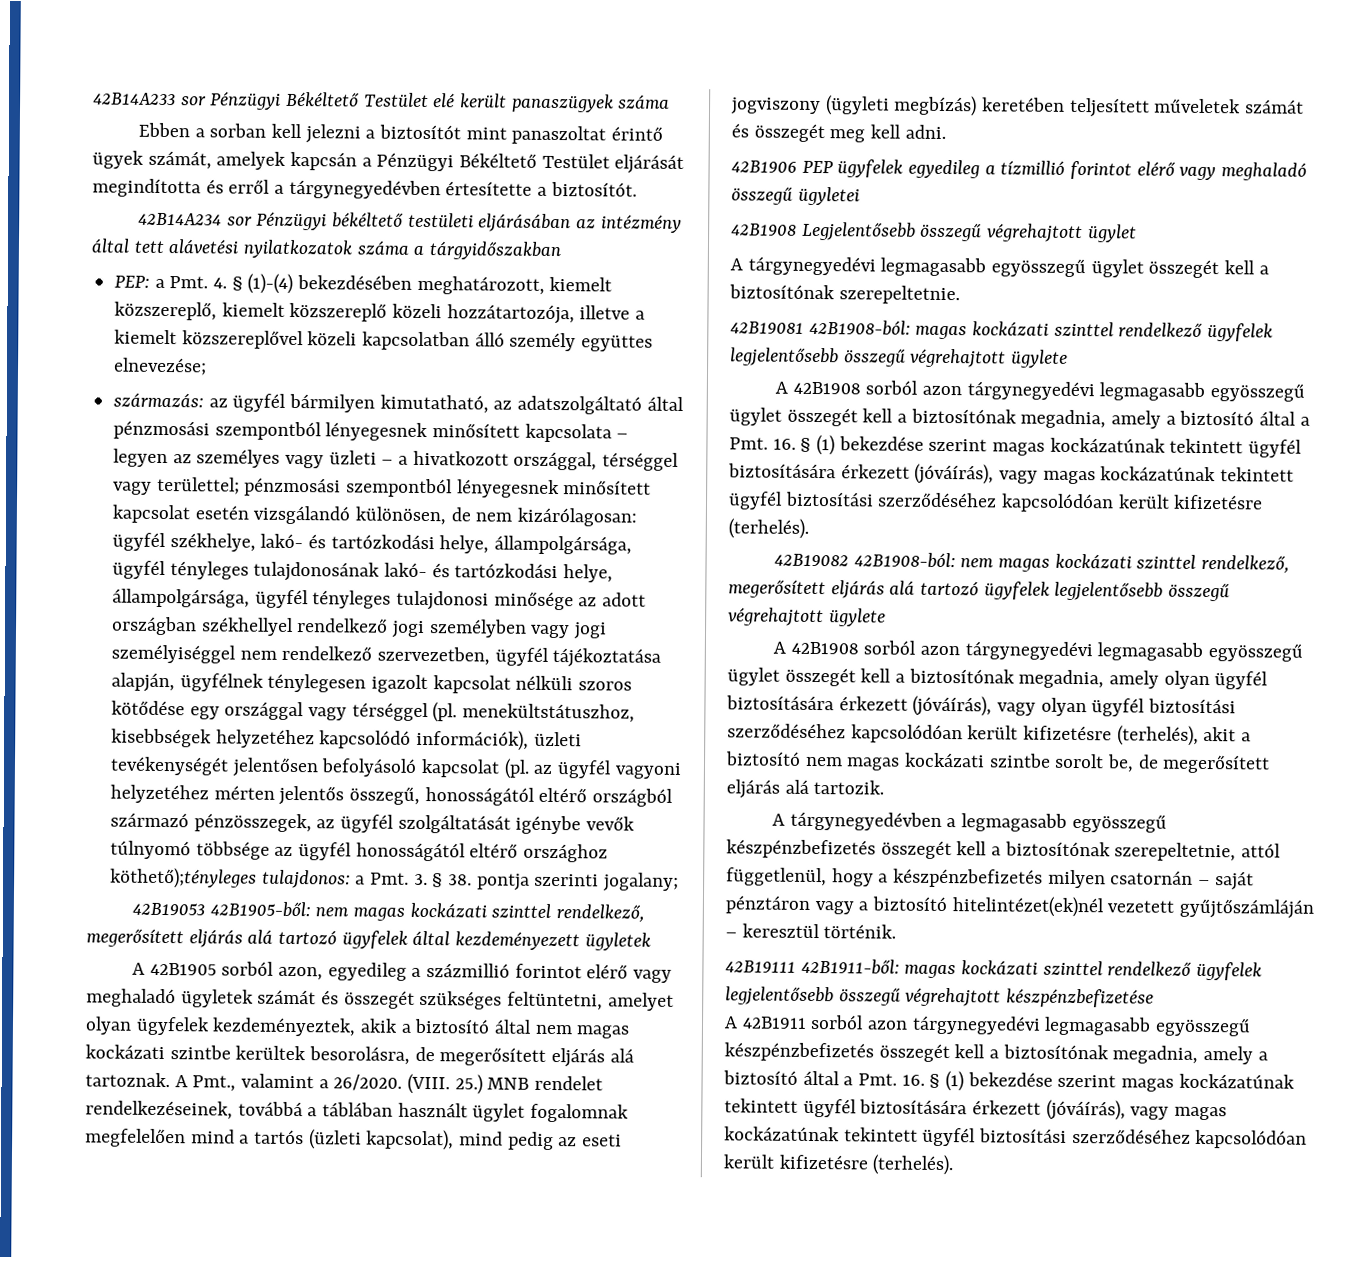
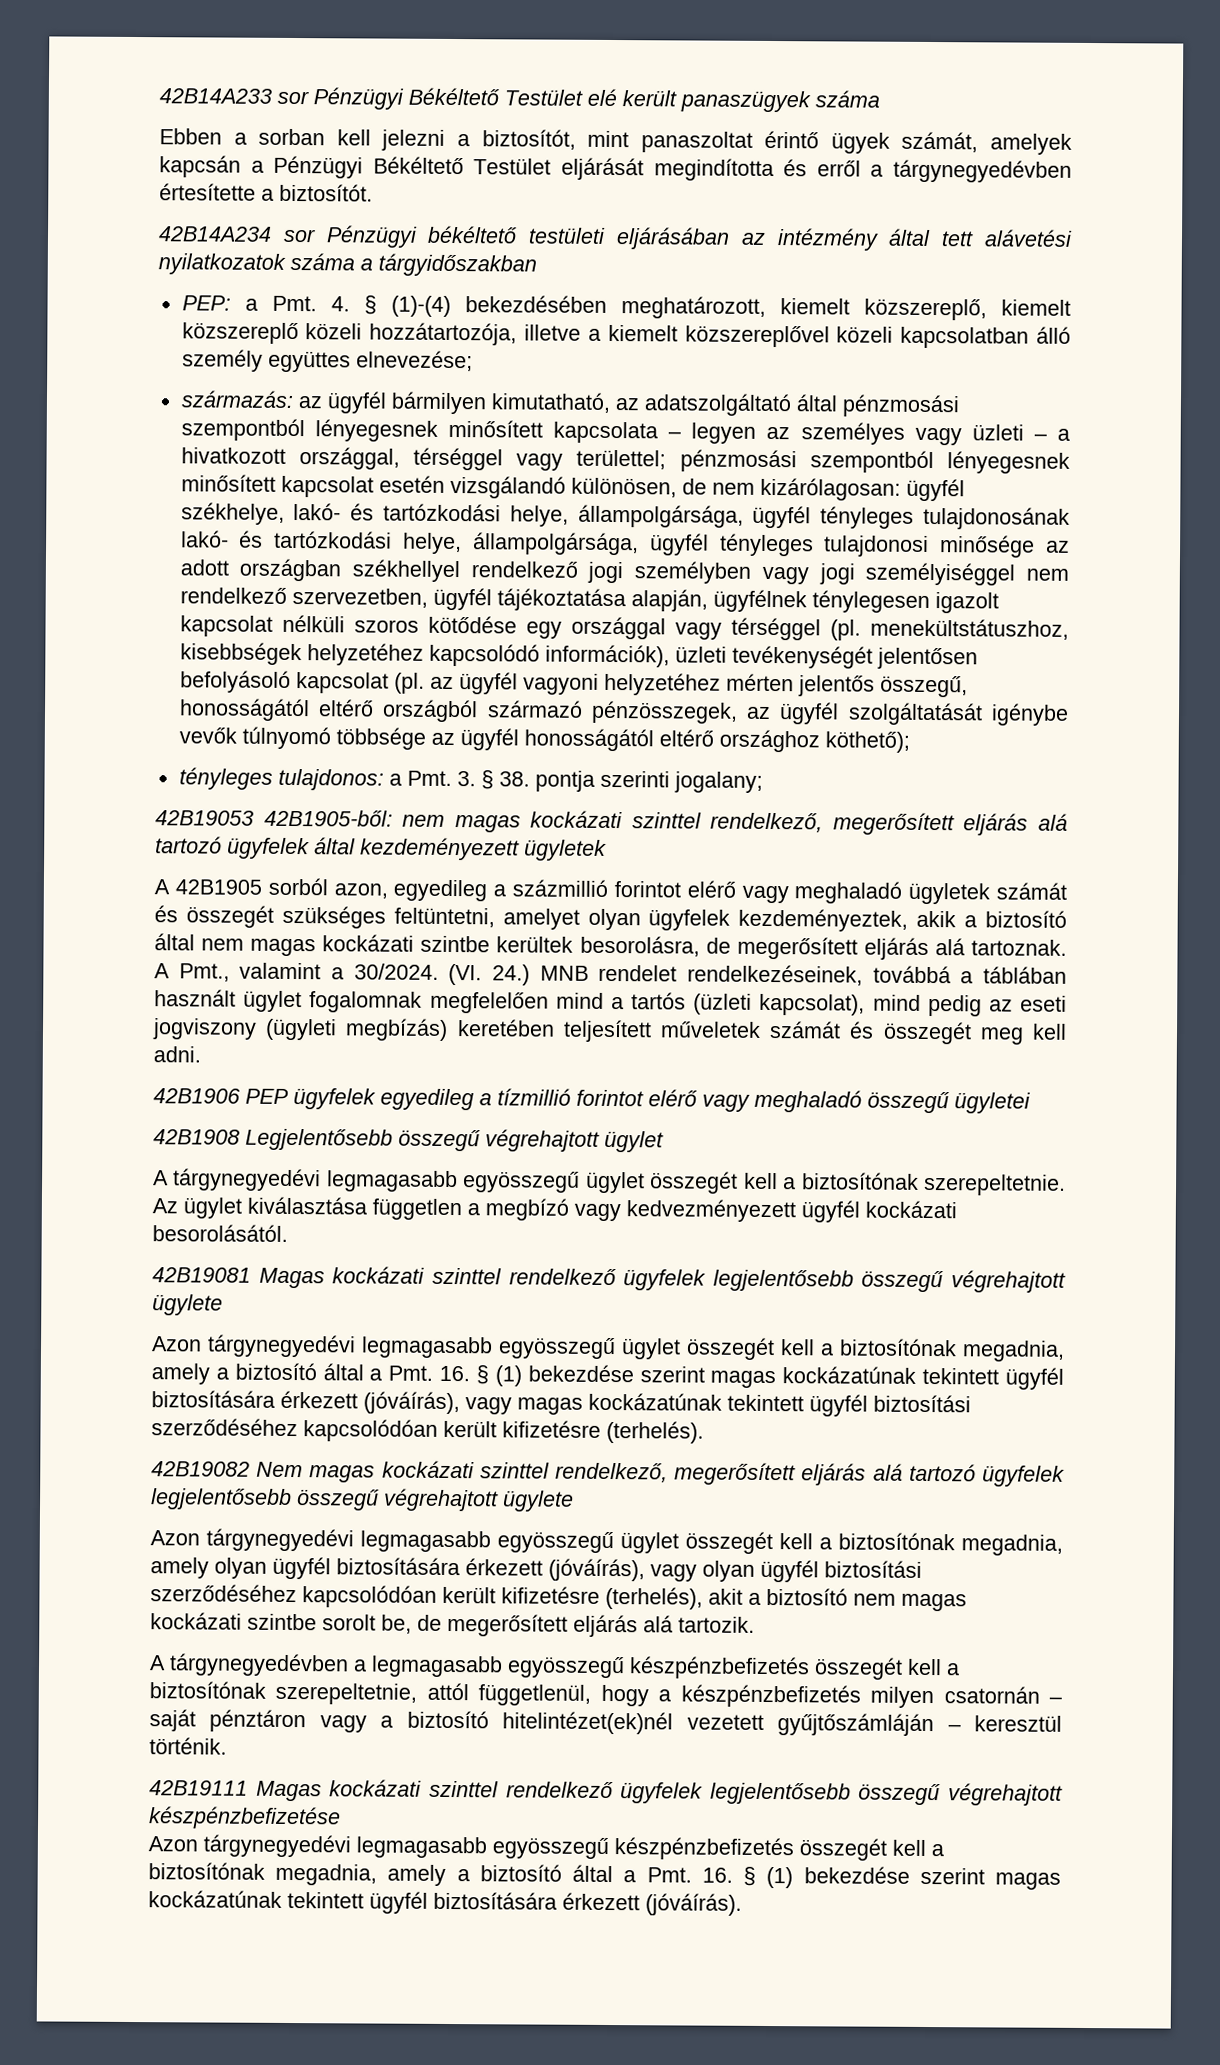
- Ebben a sorban kell jelezni a biztosítót mint panaszoltat érintő ügyek számát, amelyek kapcsán a Pénzügyi Békéltető Testület eljárását megindította és erről a tárgynegyedévben értesítette a biztosítót.
+ Ebben a sorban kell jelezni a biztosítót, mint panaszoltat érintő ügyek számát, amelyek kapcsán a Pénzügyi Békéltető Testület eljárását megindította és erről a tárgynegyedévben értesítette a biztosítót.
- ügyfél székhelye, lakó- és tartózkodási helye, állampolgársága, ügyfél tényleges tulajdonosának lakó- és tartózkodási helye, állampolgársága, ügyfél tényleges tulajdonosi minősége az adott országban székhellyel rendelkező jogi személyben vagy jogi személyiséggel nem rendelkező szervezetben, ügyfél tájékoztatása alapján, ügyfélnek ténylegesen igazolt kapcsolat nélküli szoros kötődése egy országgal vagy térséggel (pl. menekültstátuszhoz, kisebbségek helyzetéhez kapcsolódó információk), üzleti tevékenységét jelentősen befolyásoló kapcsolat (pl. az ügyfél vagyoni helyzetéhez mérten jelentős összegű, honosságától eltérő országból származó pénzösszegek, az ügyfél szolgáltatását igénybe vevők túlnyomó többsége az ügyfél honosságától eltérő országhoz köthető);tényleges tulajdonos:
+ ügyfél székhelye, lakó- és tartózkodási helye, állampolgársága, ügyfél tényleges tulajdonosának lakó- és tartózkodási helye, állampolgársága, ügyfél tényleges tulajdonosi minősége az adott országban székhellyel rendelkező jogi személyben vagy jogi személyiséggel nem rendelkező szervezetben, ügyfél tájékoztatása alapján, ügyfélnek ténylegesen igazolt kapcsolat nélküli szoros kötődése egy országgal vagy térséggel (pl. menekültstátuszhoz, kisebbségek helyzetéhez kapcsolódó információk), üzleti tevékenységét jelentősen befolyásoló kapcsolat (pl. az ügyfél vagyoni helyzetéhez mérten jelentős összegű, honosságától eltérő országból származó pénzösszegek, az ügyfél szolgáltatását igénybe vevők túlnyomó többsége az ügyfél honosságától eltérő országhoz köthető);
+ tényleges tulajdonos:
- A Pmt., valamint a 26/2020. (VIII. 25.) MNB rendelet rendelkezéseinek, továbbá a táblában használt ügylet fogalomnak megfelelően mind a tartós (üzleti kapcsolat), mind pedig az eseti jogviszony (ügyleti megbízás) keretében teljesített műveletek számát és összegét meg kell adni.
+ A Pmt., valamint a 30/2024. (VI. 24.) MNB rendelet rendelkezéseinek, továbbá a táblában használt ügylet fogalomnak megfelelően mind a tartós (üzleti kapcsolat), mind pedig az eseti jogviszony (ügyleti megbízás) keretében teljesített műveletek számát és összegét meg kell adni.
+ Az ügylet kiválasztása független a megbízó vagy kedvezményezett ügyfél kockázati besorolásától.
- 42B19081 42B1908-ból: magas kockázati szinttel rendelkező ügyfelek legjelentősebb összegű végrehajtott ügylete
+ 42B19081 Magas kockázati szinttel rendelkező ügyfelek legjelentősebb összegű végrehajtott ügylete
- A 42B1908 sorból azon tárgynegyedévi legmagasabb egyösszegű ügylet összegét kell a biztosítónak megadnia, amely a biztosító által a Pmt. 16. § (1) bekezdése szerint magas kockázatúnak tekintett ügyfél biztosítására érkezett (jóváírás), vagy magas kockázatúnak tekintett ügyfél biztosítási szerződéséhez kapcsolódóan került kifizetésre (terhelés).
+ Azon tárgynegyedévi legmagasabb egyösszegű ügylet összegét kell a biztosítónak megadnia, amely a biztosító által a Pmt. 16. § (1) bekezdése szerint magas kockázatúnak tekintett ügyfél biztosítására érkezett (jóváírás), vagy magas kockázatúnak tekintett ügyfél biztosítási szerződéséhez kapcsolódóan került kifizetésre (terhelés).
- 42B19082 42B1908-ból: nem magas kockázati szinttel rendelkező, megerősített eljárás alá tartozó ügyfelek legjelentősebb összegű végrehajtott ügylete
+ 42B19082 Nem magas kockázati szinttel rendelkező, megerősített eljárás alá tartozó ügyfelek legjelentősebb összegű végrehajtott ügylete
- A 42B1908 sorból azon tárgynegyedévi legmagasabb egyösszegű ügylet összegét kell a biztosítónak megadnia, amely olyan ügyfél biztosítására érkezett (jóváírás), vagy olyan ügyfél biztosítási szerződéséhez kapcsolódóan került kifizetésre (terhelés), akit a biztosító nem magas kockázati szintbe sorolt be, de megerősített eljárás alá tartozik.
+ Azon tárgynegyedévi legmagasabb egyösszegű ügylet összegét kell a biztosítónak megadnia, amely olyan ügyfél biztosítására érkezett (jóváírás), vagy olyan ügyfél biztosítási szerződéséhez kapcsolódóan került kifizetésre (terhelés), akit a biztosító nem magas kockázati szintbe sorolt be, de megerősített eljárás alá tartozik.
- 42B19111 42B1911-ből: magas kockázati szinttel rendelkező ügyfelek legjelentősebb összegű végrehajtott készpénzbefizetése
+ 42B19111 Magas kockázati szinttel rendelkező ügyfelek legjelentősebb összegű végrehajtott készpénzbefizetése
- A 42B1911 sorból azon tárgynegyedévi legmagasabb egyösszegű készpénzbefizetés összegét kell a biztosítónak megadnia, amely a biztosító által a Pmt. 16. § (1) bekezdése szerint magas kockázatúnak tekintett ügyfél biztosítására érkezett (jóváírás), vagy magas kockázatúnak tekintett ügyfél biztosítási szerződéséhez kapcsolódóan került kifizetésre (terhelés).
+ Azon tárgynegyedévi legmagasabb egyösszegű készpénzbefizetés összegét kell a biztosítónak megadnia, amely a biztosító által a Pmt. 16. § (1) bekezdése szerint magas kockázatúnak tekintett ügyfél biztosítására érkezett (jóváírás).

